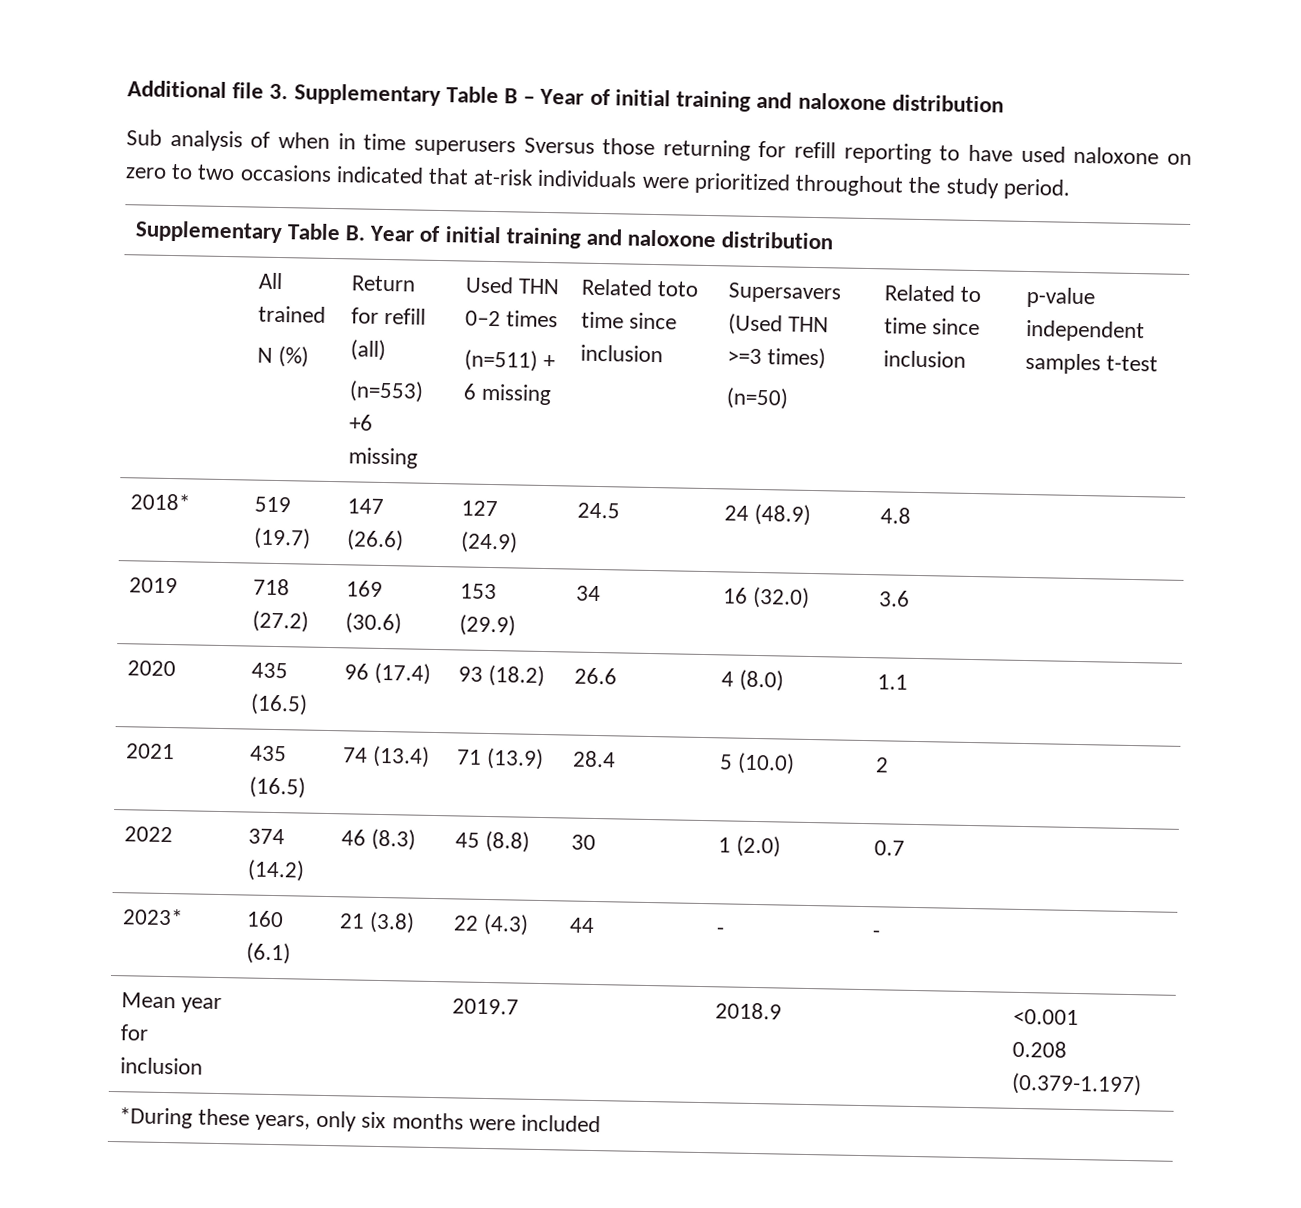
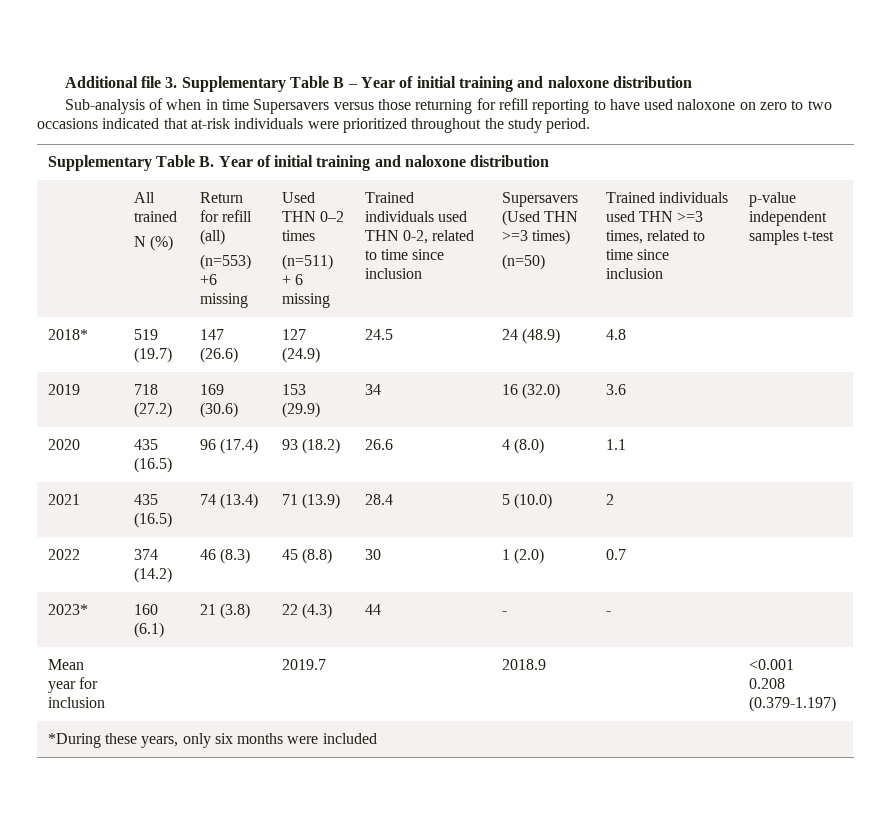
- Sub analysis of when in time superusers Sversus those returning for refill reporting to have used naloxone on zero to two occasions indicated that at-risk individuals were prioritized throughout the study period.
+ Sub-analysis of when in time Supersavers versus those returning for refill reporting to have used naloxone on zero to two occasions indicated that at-risk individuals were prioritized throughout the study period.
- Related toto time since inclusion
+ Trained individuals used THN 0-2, related to time since inclusion
- Related to time since inclusion
+ Trained individuals used THN >=3 times, related to time since inclusion

